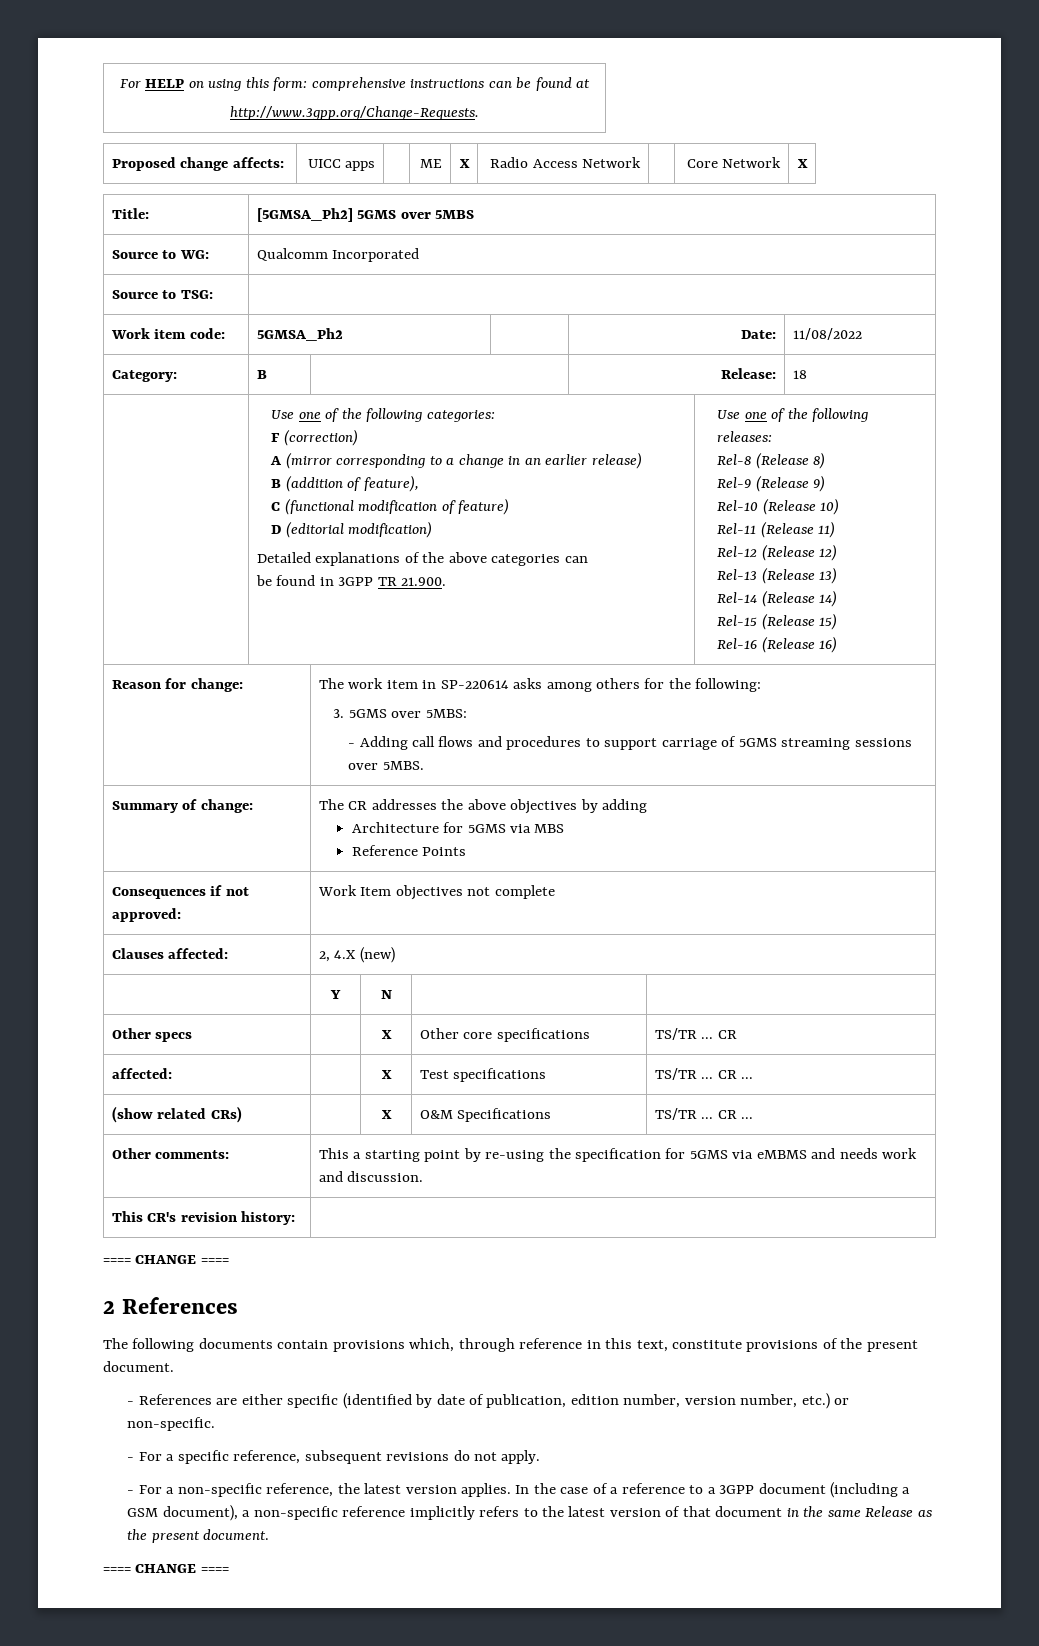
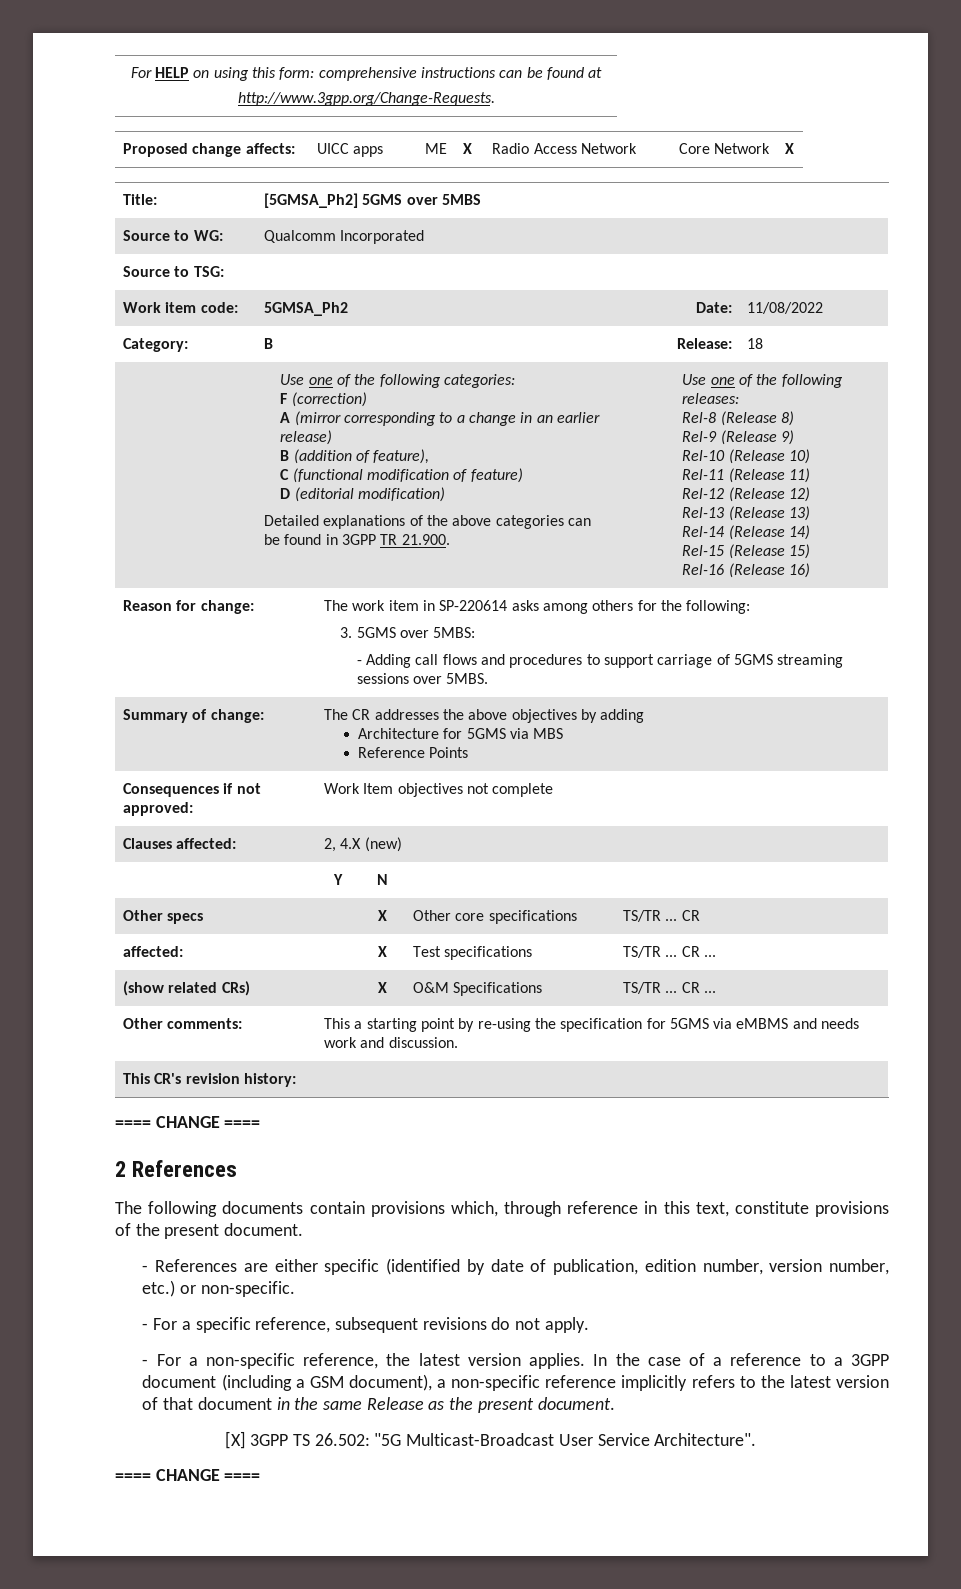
+ [X] 3GPP TS 26.502: "5G Multicast-Broadcast User Service Architecture".

